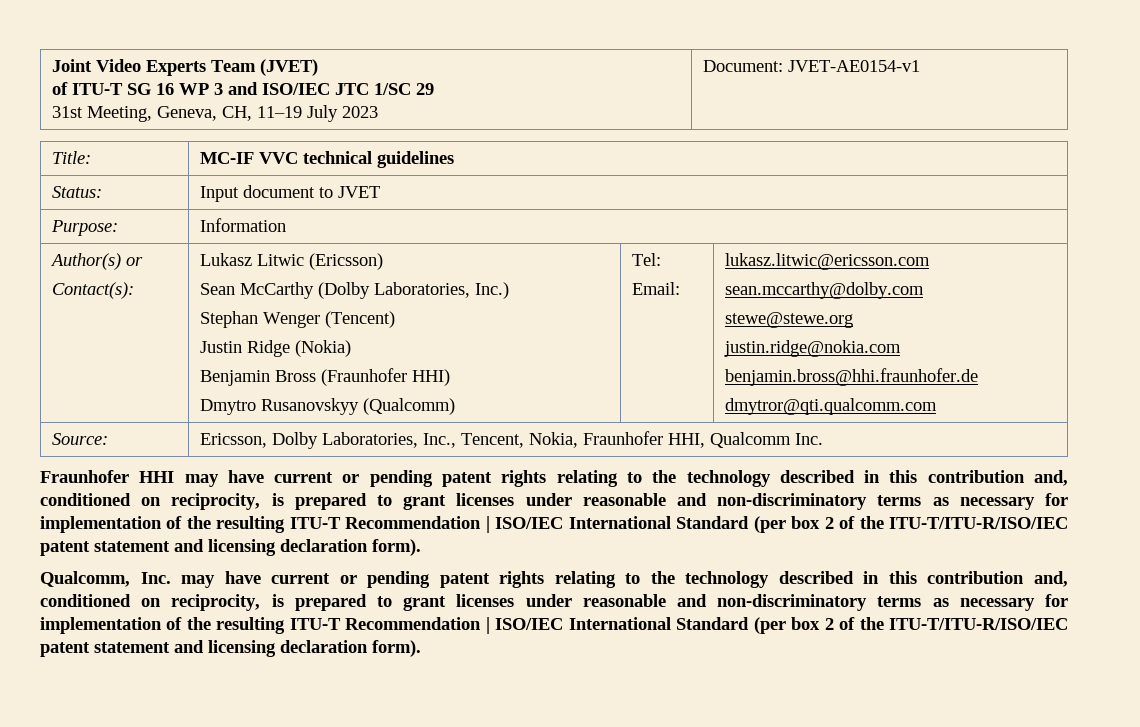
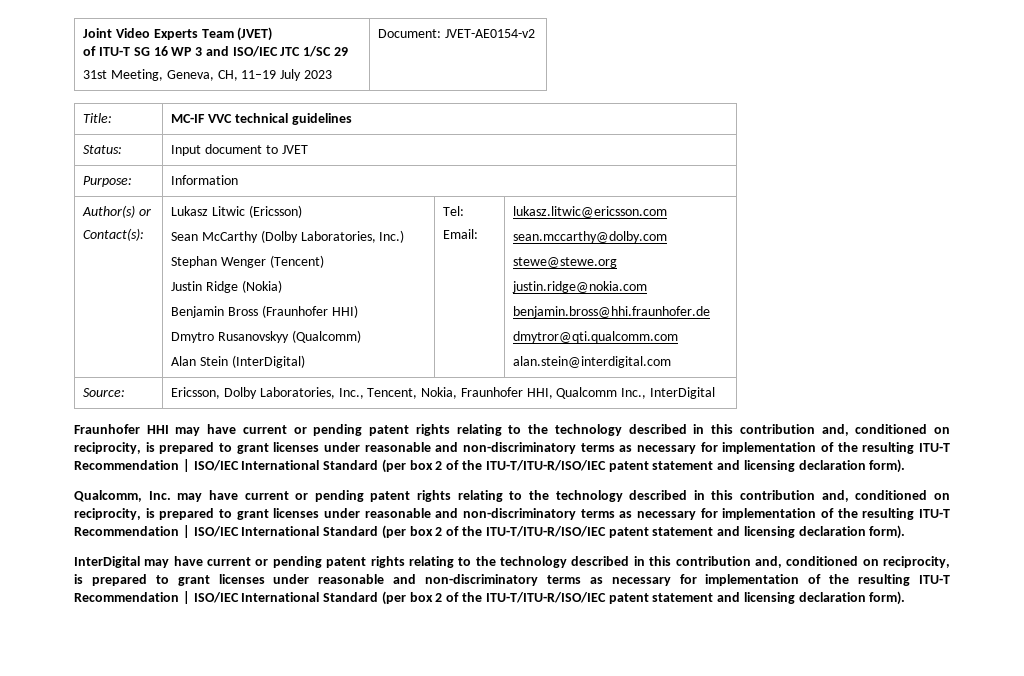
  Joint Video Experts Team (JVET)
  of ITU-T SG 16 WP 3 and ISO/IEC JTC 1/SC 29
- 31st Meeting, Geneva, CH, 11–19 July 2023 | Document: JVET-AE0154-v1
+ 31st Meeting, Geneva, CH, 11–19 July 2023 | Document: JVET-AE0154-v2
  Author(s) or
  Contact(s): | Lukasz Litwic (Ericsson)
  Sean McCarthy (Dolby Laboratories, Inc.)
  Stephan Wenger (Tencent)
  Justin Ridge (Nokia)
  Benjamin Bross (Fraunhofer HHI)
- Dmytro Rusanovskyy (Qualcomm) | Tel:
+ Dmytro Rusanovskyy (Qualcomm)
+ Alan Stein (InterDigital) | Tel:
  Email: | lukasz.litwic@ericsson.com
  sean.mccarthy@dolby.com
  stewe@stewe.org
  justin.ridge@nokia.com
  benjamin.bross@hhi.fraunhofer.de
  dmytror@qti.qualcomm.com
+ alan.stein@interdigital.com
- Source: | Ericsson, Dolby Laboratories, Inc., Tencent, Nokia, Fraunhofer HHI, Qualcomm Inc.
+ Source: | Ericsson, Dolby Laboratories, Inc., Tencent, Nokia, Fraunhofer HHI, Qualcomm Inc., InterDigital
+ InterDigital may have current or pending patent rights relating to the technology described in this contribution and, conditioned on reciprocity, is prepared to grant licenses under reasonable and non-discriminatory terms as necessary for implementation of the resulting ITU-T Recommendation | ISO/IEC International Standard (per box 2 of the ITU-T/ITU-R/ISO/IEC patent statement and licensing declaration form).

